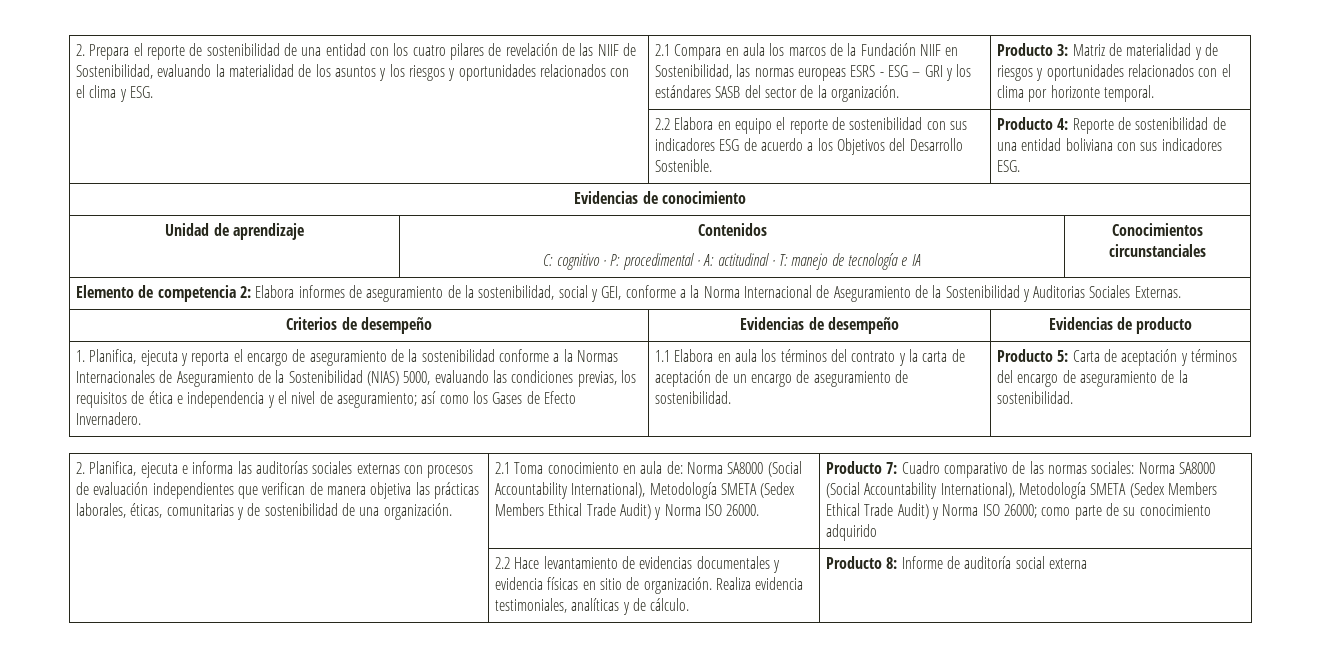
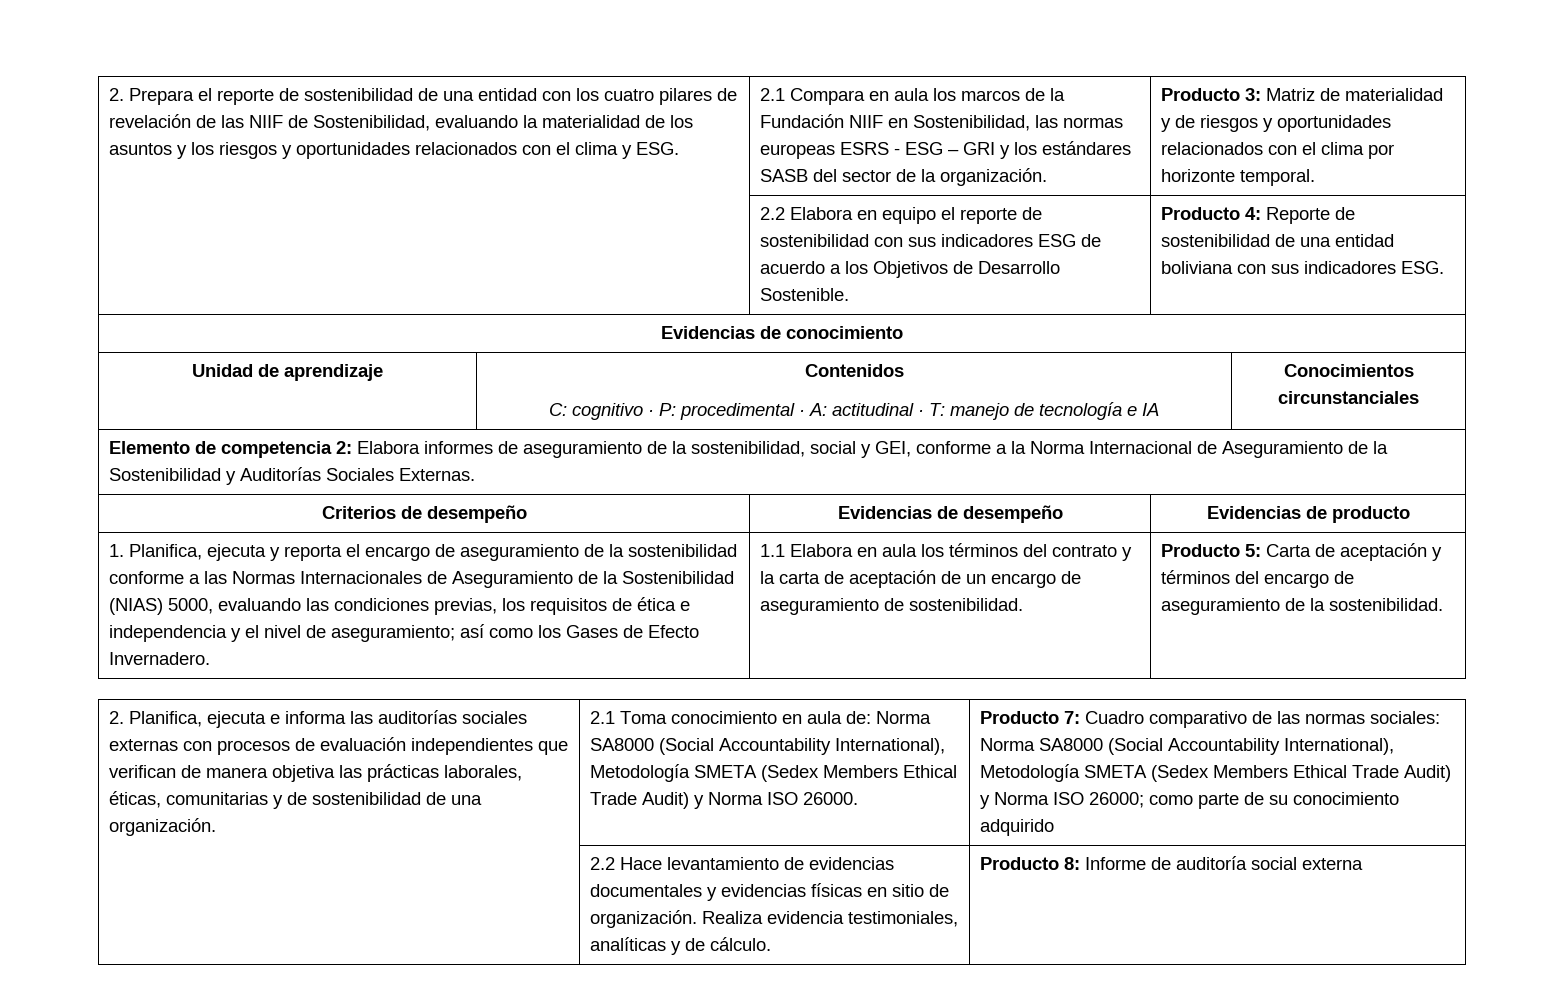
- | 2.2 Elabora en equipo el reporte de sostenibilidad con sus indicadores ESG de acuerdo a los Objetivos del Desarrollo Sostenible. | Producto 4: Reporte de sostenibilidad de una entidad boliviana con sus indicadores ESG.
+ | 2.2 Elabora en equipo el reporte de sostenibilidad con sus indicadores ESG de acuerdo a los Objetivos de Desarrollo Sostenible. | Producto 4: Reporte de sostenibilidad de una entidad boliviana con sus indicadores ESG.
- Elemento de competencia 2: Elabora informes de aseguramiento de la sostenibilidad, social y GEI, conforme a la Norma Internacional de Aseguramiento de la Sostenibilidad y Auditorias Sociales Externas.
+ Elemento de competencia 2: Elabora informes de aseguramiento de la sostenibilidad, social y GEI, conforme a la Norma Internacional de Aseguramiento de la Sostenibilidad y Auditorías Sociales Externas.
- 1. Planifica, ejecuta y reporta el encargo de aseguramiento de la sostenibilidad conforme a la Normas Internacionales de Aseguramiento de la Sostenibilidad (NIAS) 5000, evaluando las condiciones previas, los requisitos de ética e independencia y el nivel de aseguramiento; así como los Gases de Efecto Invernadero.
+ 1. Planifica, ejecuta y reporta el encargo de aseguramiento de la sostenibilidad conforme a las Normas Internacionales de Aseguramiento de la Sostenibilidad (NIAS) 5000, evaluando las condiciones previas, los requisitos de ética e independencia y el nivel de aseguramiento; así como los Gases de Efecto Invernadero.
- | 2.2 Hace levantamiento de evidencias documentales y evidencia físicas en sitio de organización. Realiza evidencia testimoniales, analíticas y de cálculo. | Producto 8: Informe de auditoría social externa
+ | 2.2 Hace levantamiento de evidencias documentales y evidencias físicas en sitio de organización. Realiza evidencia testimoniales, analíticas y de cálculo. | Producto 8: Informe de auditoría social externa

